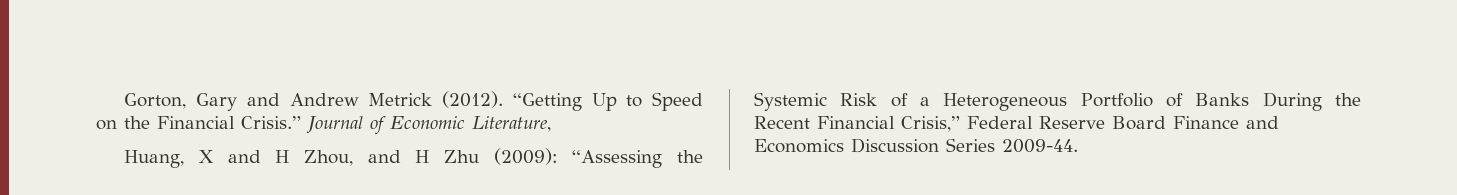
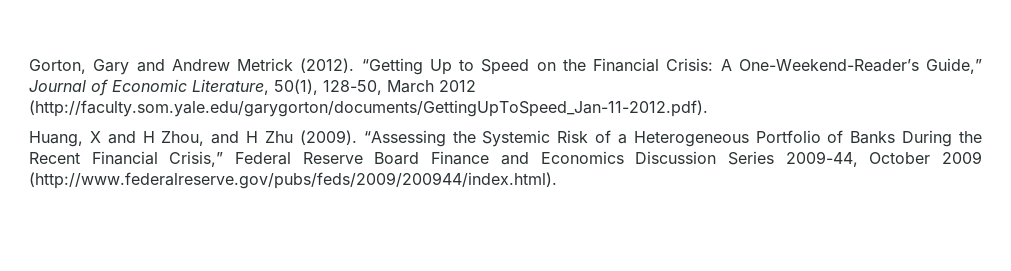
- “Getting Up to Speed on the Financial Crisis.” Journal of Economic Literature,
+ “Getting Up to Speed on the Financial Crisis: A One-Weekend-Reader’s Guide,” Journal of Economic Literature, 50(1), 128-50, March 2012 (http://faculty.som.yale.edu/garygorton/documents/GettingUpToSpeed_Jan-11-2012.pdf).
- Huang, X and H Zhou, and H Zhu (2009): “Assessing the Systemic Risk of a Heterogeneous Portfolio of Banks During the Recent Financial Crisis,” Federal Reserve Board Finance and Economics Discussion Series 2009-44.
+ Huang, X and H Zhou, and H Zhu (2009). “Assessing the Systemic Risk of a Heterogeneous Portfolio of Banks During the Recent Financial Crisis,” Federal Reserve Board Finance and Economics Discussion Series 2009-44, October 2009 (http://www.federalreserve.gov/pubs/feds/2009/200944/index.html).

